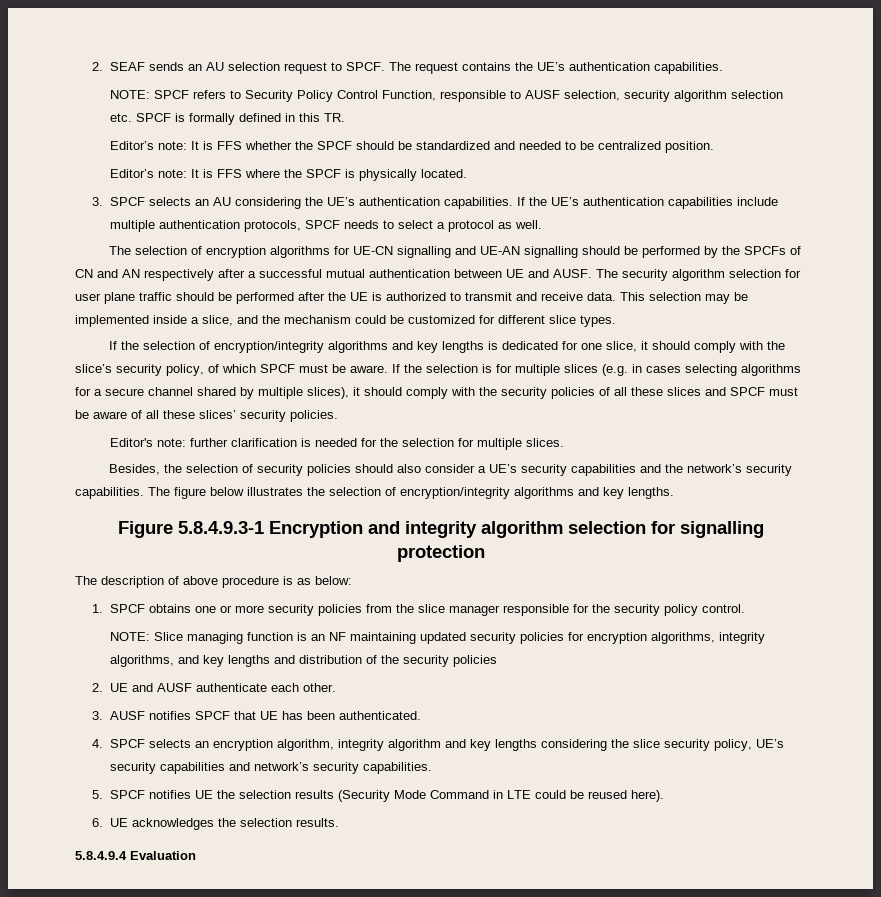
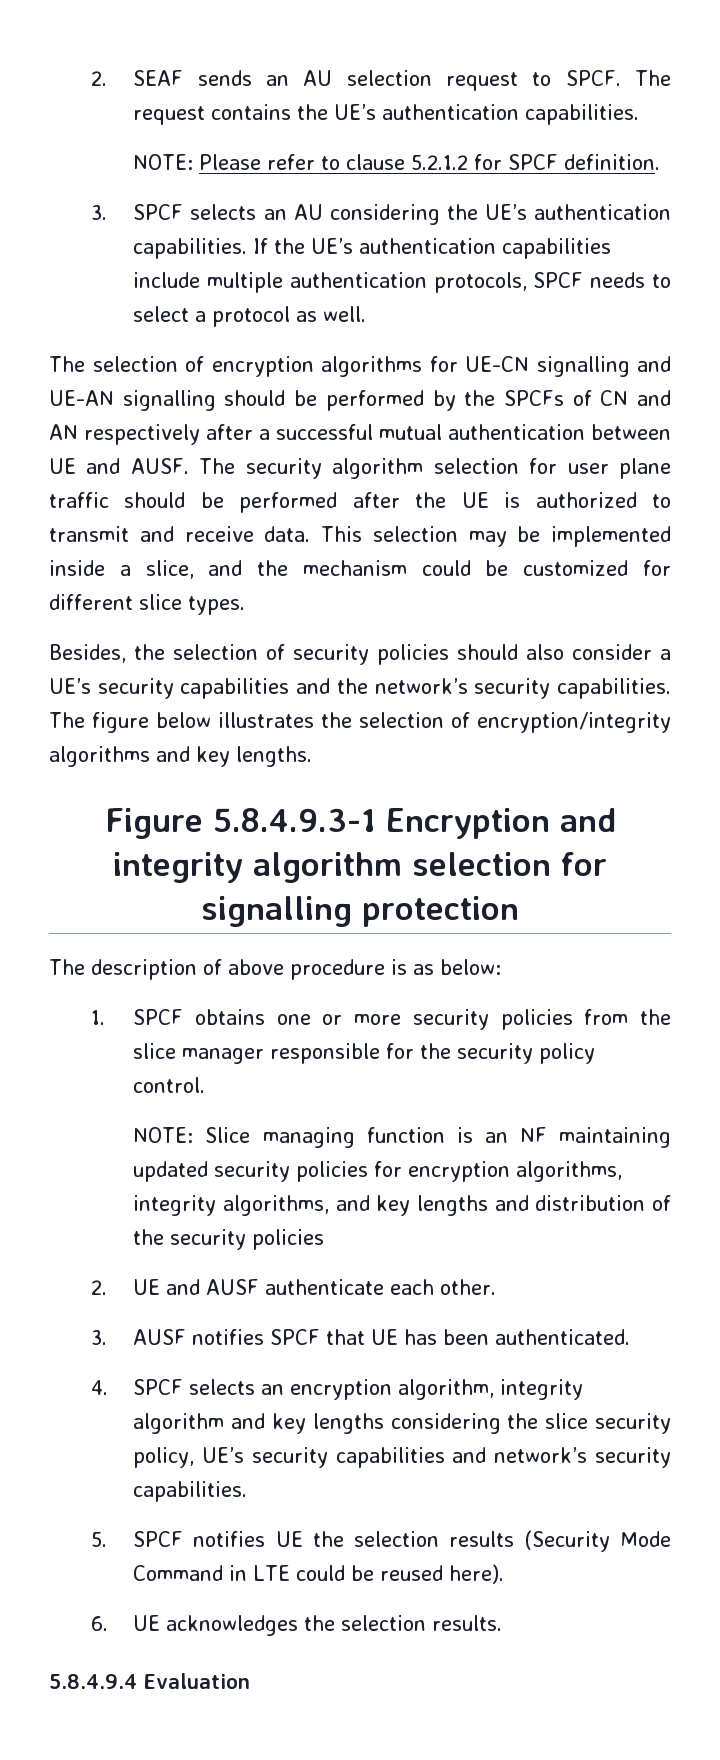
- NOTE: SPCF refers to Security Policy Control Function, responsible to AUSF selection, security algorithm selection etc. SPCF is formally defined in this TR.
- Editor’s note: It is FFS whether the SPCF should be standardized and needed to be centralized position.
- Editor’s note: It is FFS where the SPCF is physically located.
+ NOTE: Please refer to clause 5.2.1.2 for SPCF definition.
- If the selection of encryption/integrity algorithms and key lengths is dedicated for one slice, it should comply with the slice’s security policy, of which SPCF must be aware. If the selection is for multiple slices (e.g. in cases selecting algorithms for a secure channel shared by multiple slices), it should comply with the security policies of all these slices and SPCF must be aware of all these slices’ security policies.
- Editor's note: further clarification is needed for the selection for multiple slices.

